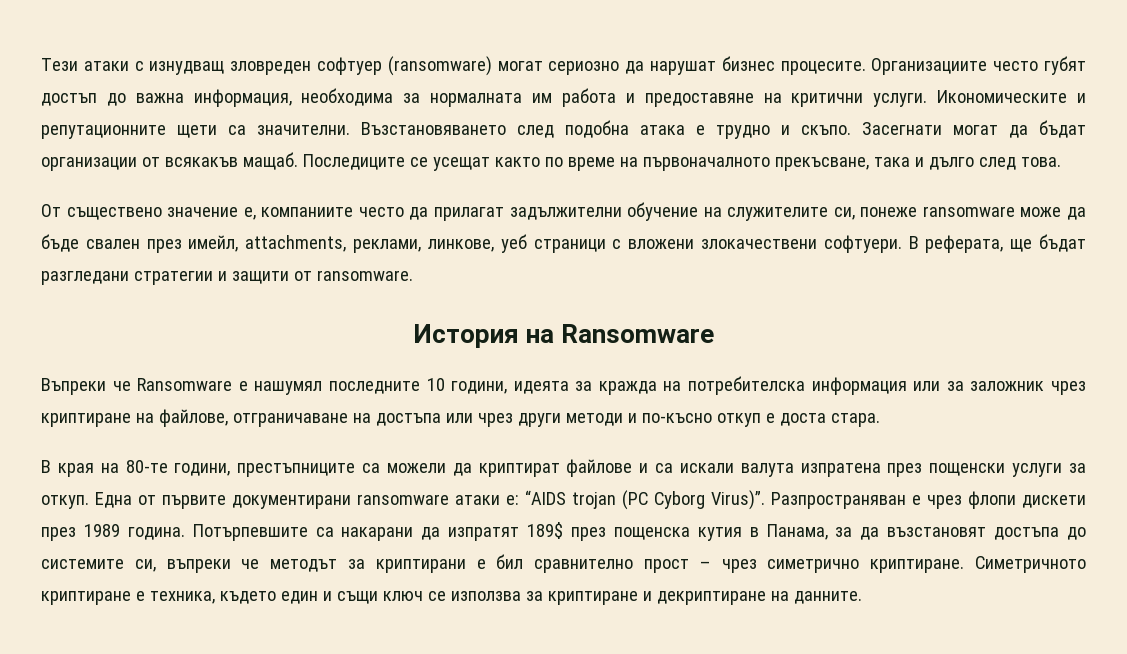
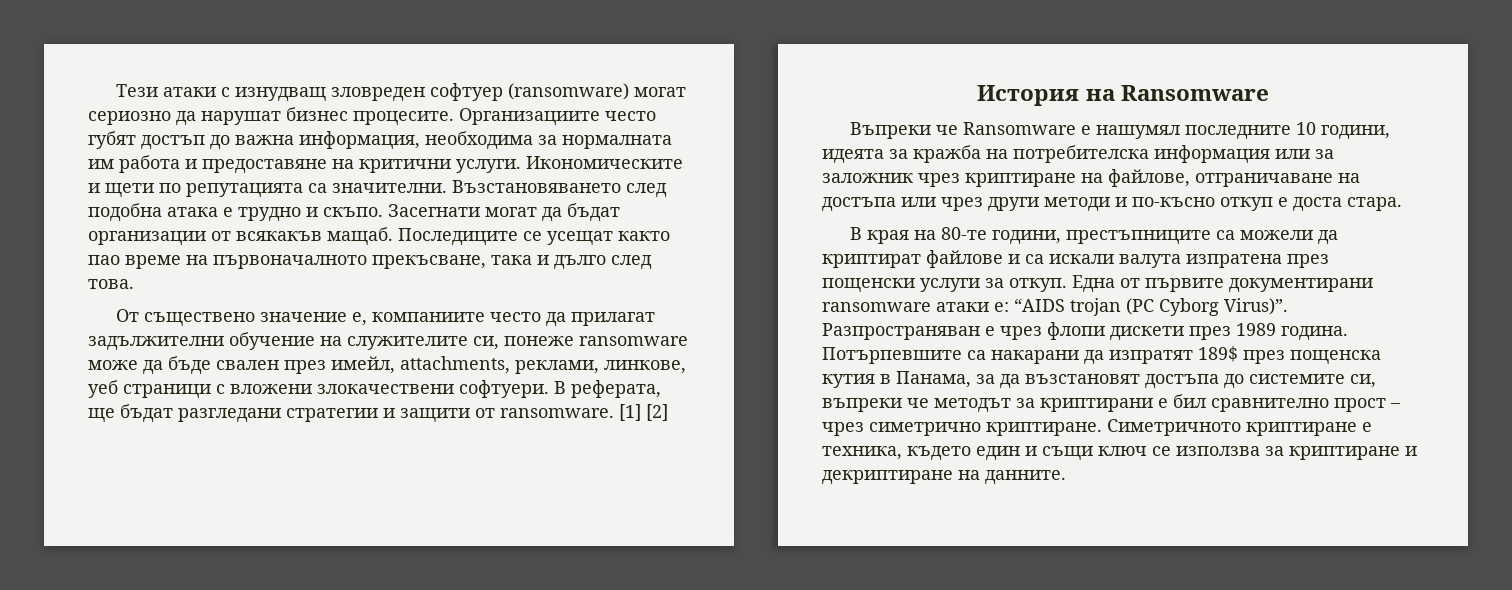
- Икономическите и репутационните щети са значителни.
+ Икономическите и щети по репутацията са значителни.
- Последиците се усещат както по време на първоначалното прекъсване, така и дълго след това.
+ Последиците се усещат както пaо време на първоначалното прекъсване, така и дълго след това.
+ [1] [2]
- Въпреки че Ransomware е нашумял последните 10 години, идеята за кражда на потребителска информация или за заложник чрез криптиране на файлове, отграничаване на достъпа или чрез други методи и по-късно откуп е доста стара.
+ Въпреки че Ransomware е нашумял последните 10 години, идеята за кражба на потребителска информация или за заложник чрез криптиране на файлове, отграничаване на достъпа или чрез други методи и по-късно откуп е доста стара.

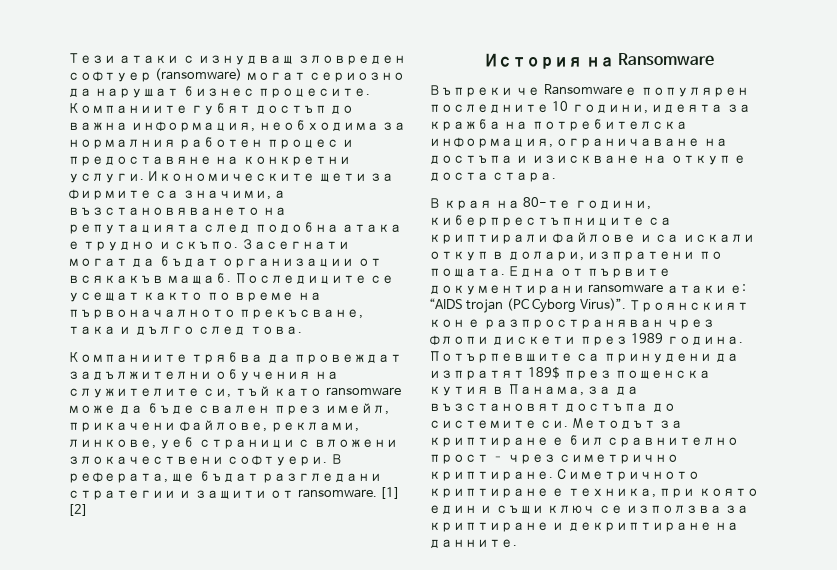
- Организациите често губят достъп до важна информация, необходима за нормалната им работа и предоставяне на критични услуги.
+ Компаниите губят достъп до важна информация, необходима за нормалния работен процес и предоставяне на конкретни услуги.
- Икономическите и щети по репутацията са значителни. Възстановяването след подобна атака е трудно и скъпо.
+ Икономическите щети за фирмите са значими, а възстановяването на репутацията след подобна атака е трудно и скъпо.
- Последиците се усещат както пaо време на първоначалното прекъсване, така и дълго след това.
+ Последиците се усещат както по време на първоначалното прекъсване, така и дълго след това.
- От съществено значение е, компаниите често да прилагат задължителни обучение на служителите си, понеже ransomware може да бъде свален през имейл, attachments, реклами, линкове, уеб страници с вложени злокачествени софтуери.
+ Компаниите трябва да провеждат задължителни обучения на служителите си, тъй като ransomware може да бъде свален през имейл, прикачени файлове, реклами, линкове, уеб страници с вложени злокачествени софтуери.
- Въпреки че Ransomware е нашумял последните 10 години, идеята за кражба на потребителска информация или за заложник чрез криптиране на файлове, отграничаване на достъпа или чрез други методи и по-късно откуп е доста стара.
+ Въпреки че Ransomware е популярен последните 10 години, идеята за кражба на потребителска информация, ограничаване на достъпа и изискване на откуп е доста стара.
- В края на 80-те години, престъпниците са можели да криптират файлове и са искали валута изпратена през пощенски услуги за откуп.
+ В края на 80-те години, киберпрестъпниците са криптирали файлове и са искали откуп в долари, изпратени по пощата.
- Разпространяван е чрез флопи дискети през 1989 година.
+ Троянският кон е разпространяван чрез флопи дискети през 1989 година.
- Потърпевшите са накарани да изпратят 189$ през пощенска кутия в Панама, за да възстановят достъпа до системите си, въпреки че методът за криптирани е бил сравнително прост – чрез симетрично криптиране.
+ Потърпевшите са принудени да изпратят 189$ през пощенска кутия в Панама, за да възстановят достъпа до системите си. Методът за криптиране е бил сравнително прост – чрез симетрично криптиране.
- Симетричното криптиране е техника, където един и същи ключ се използва за криптиране и декриптиране на данните.
+ Симетричното криптиране е техника, при която един и същи ключ се използва за криптиране и декриптиране на данните.

